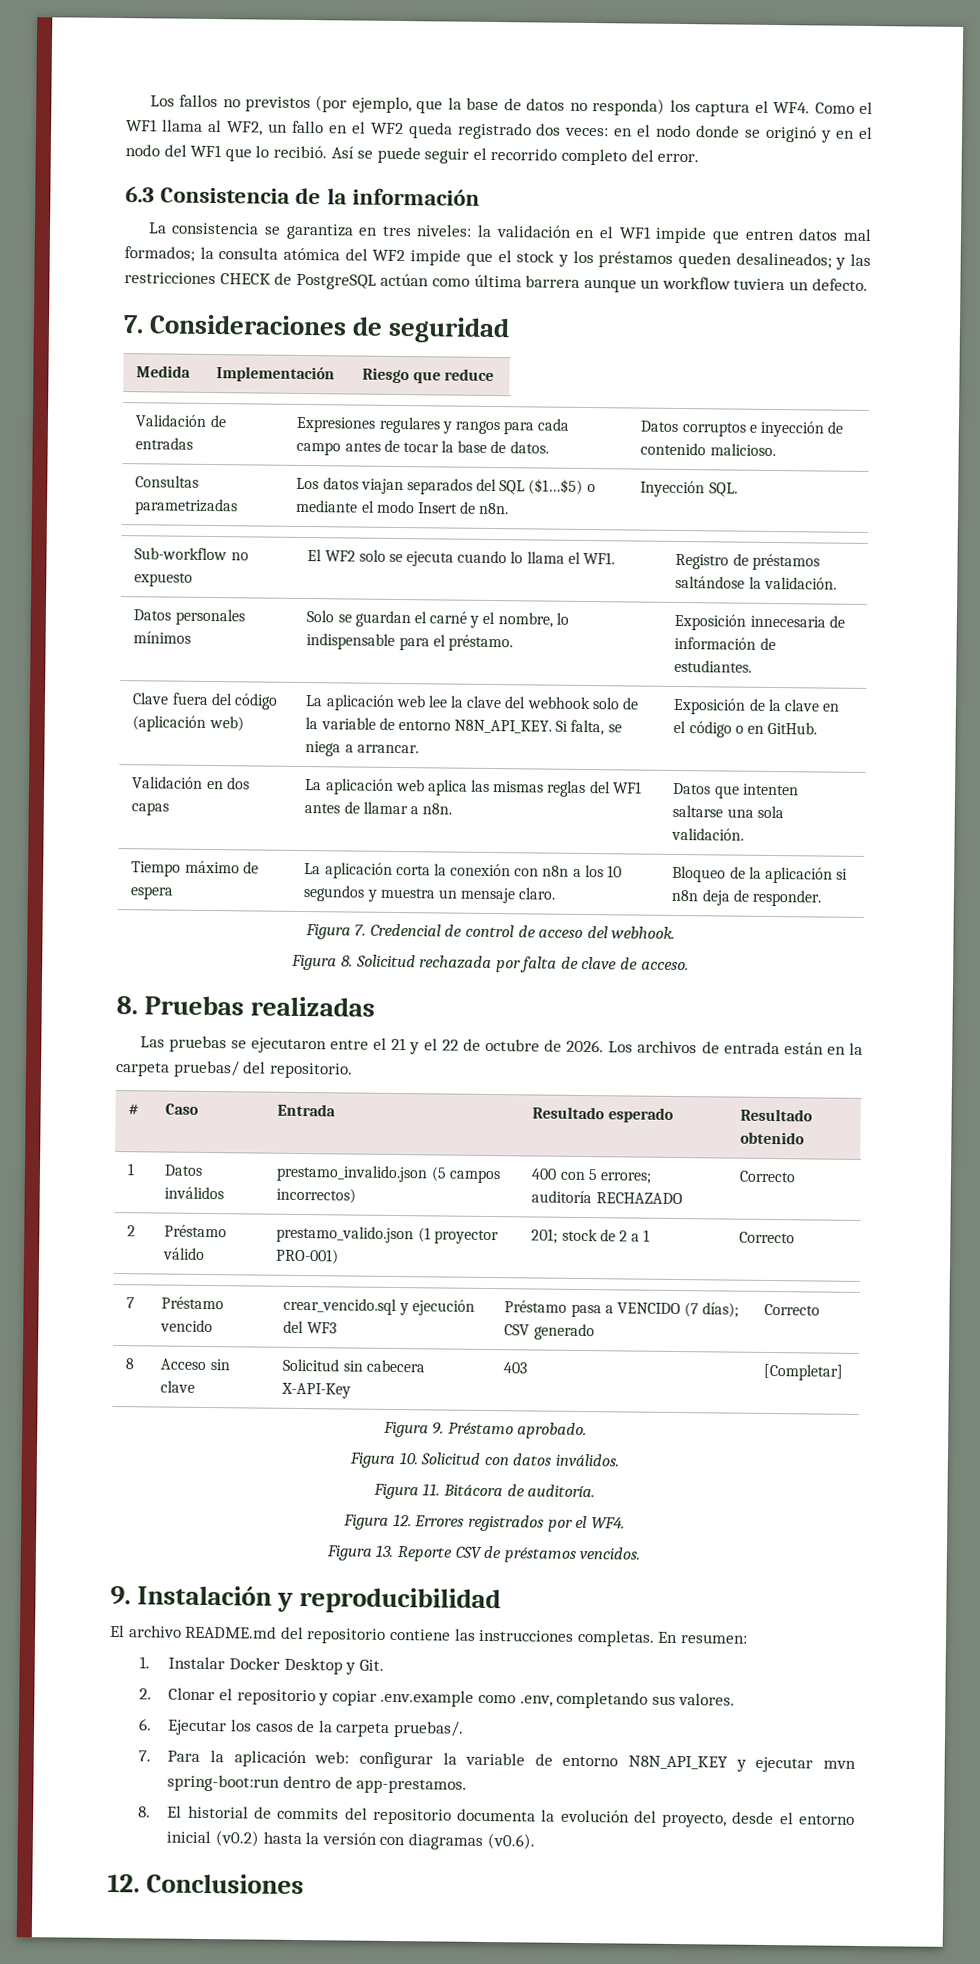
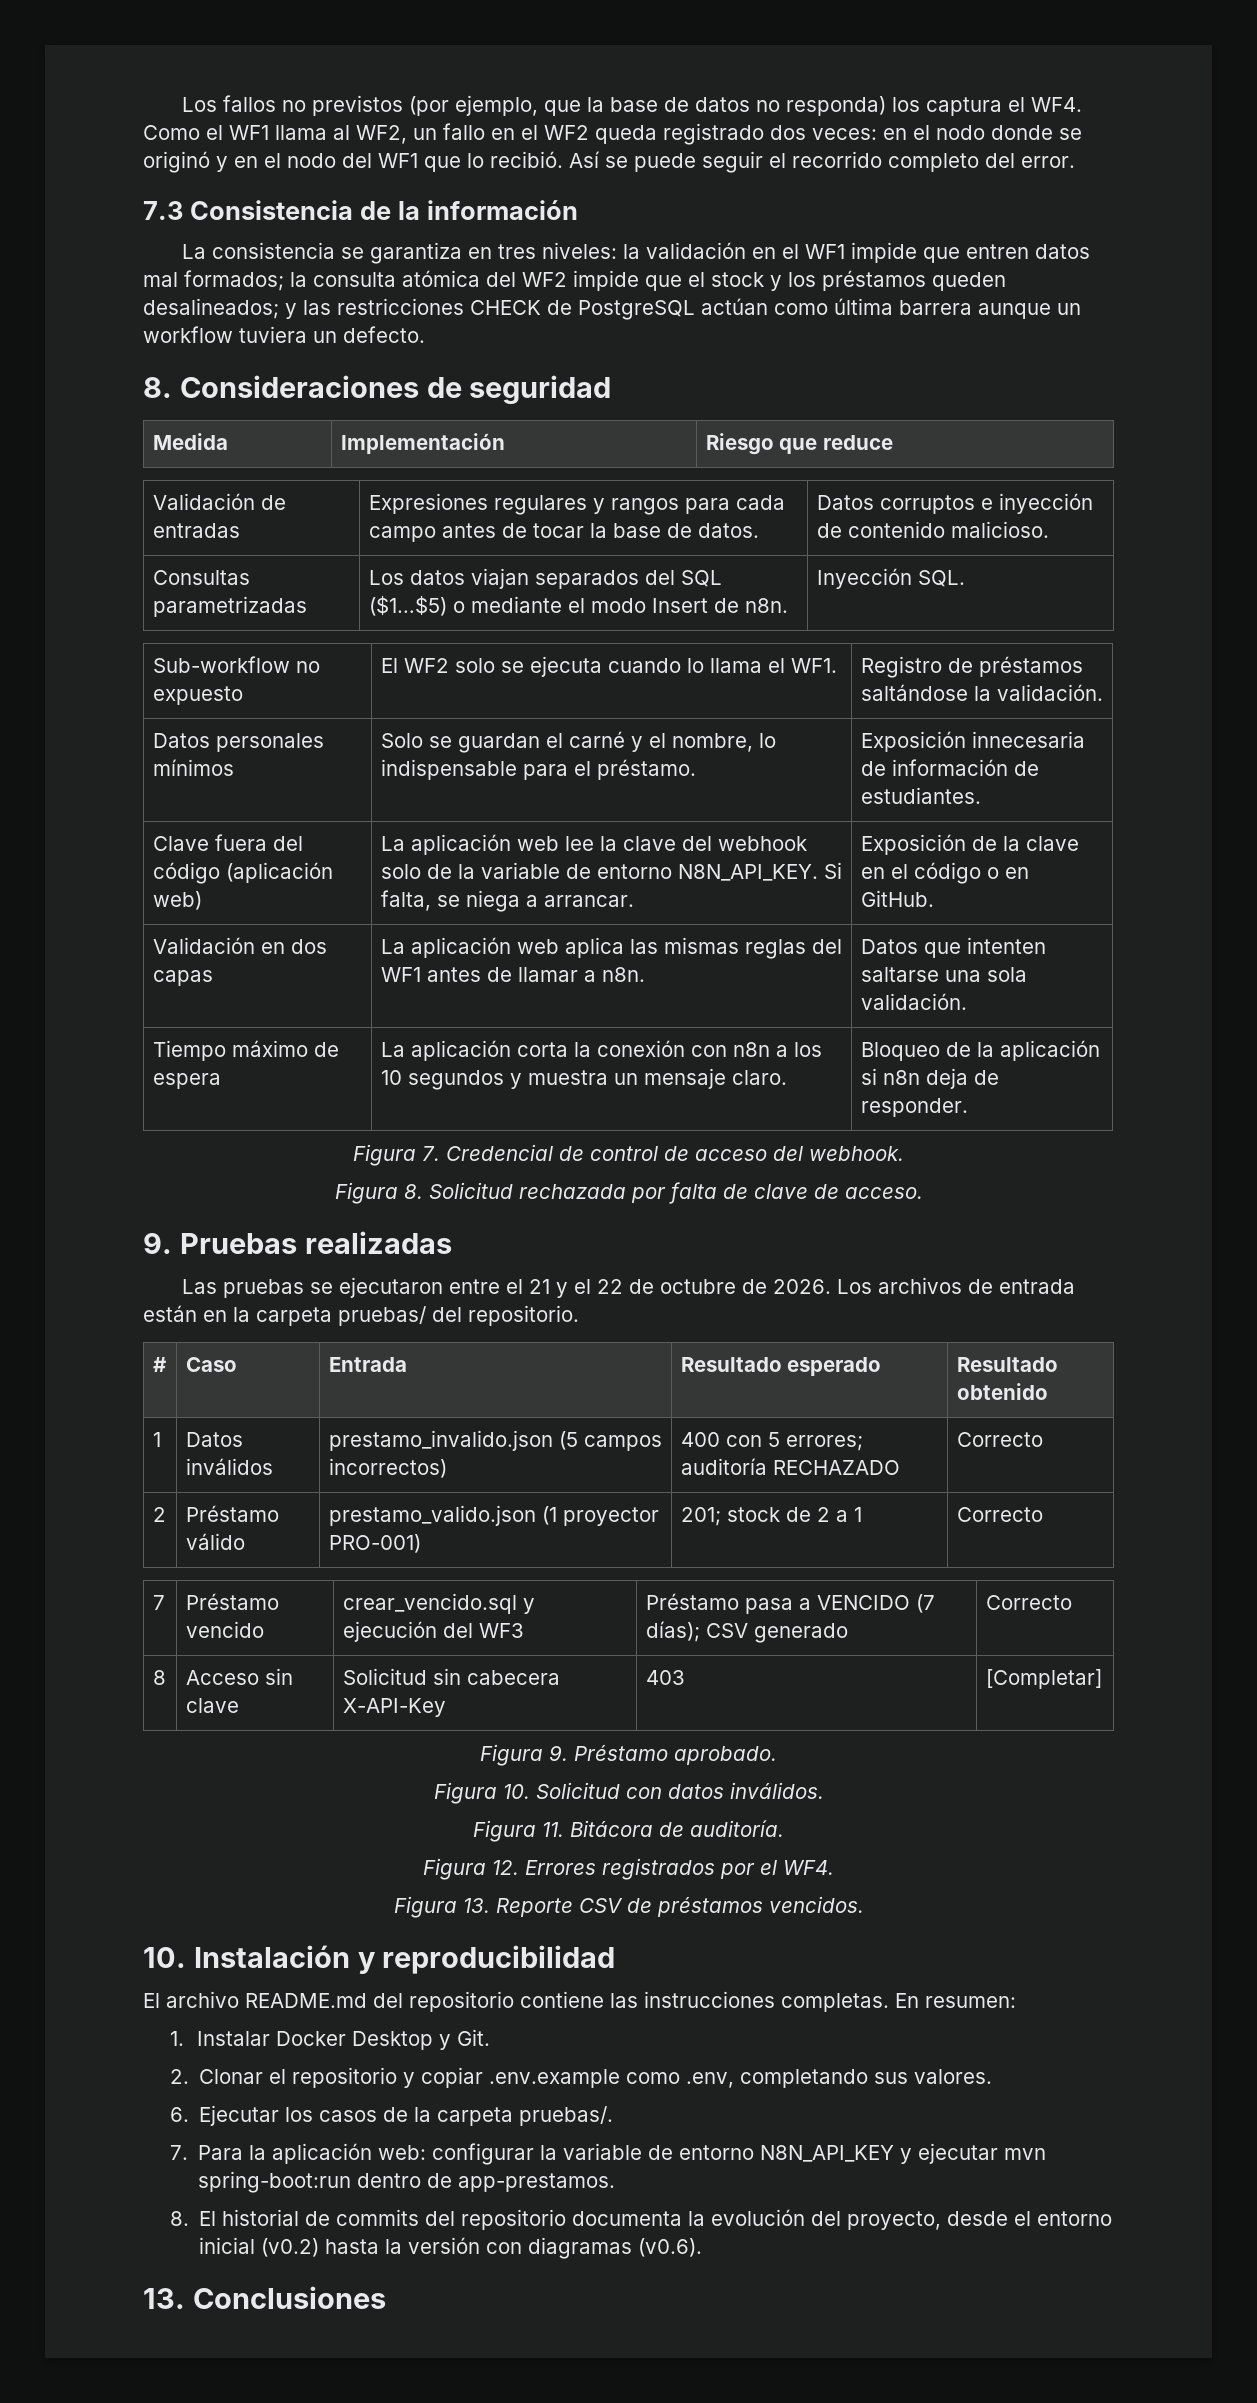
- 6.3 Consistencia de la información
+ 7.3 Consistencia de la información
- 7. Consideraciones de seguridad
+ 8. Consideraciones de seguridad
- 8. Pruebas realizadas
+ 9. Pruebas realizadas
- 9. Instalación y reproducibilidad
+ 10. Instalación y reproducibilidad
- 12. Conclusiones
+ 13. Conclusiones

